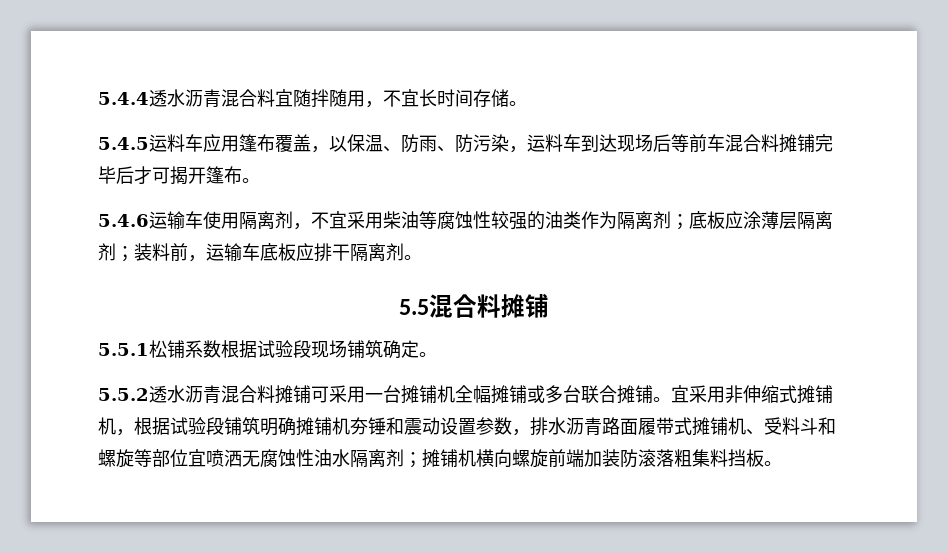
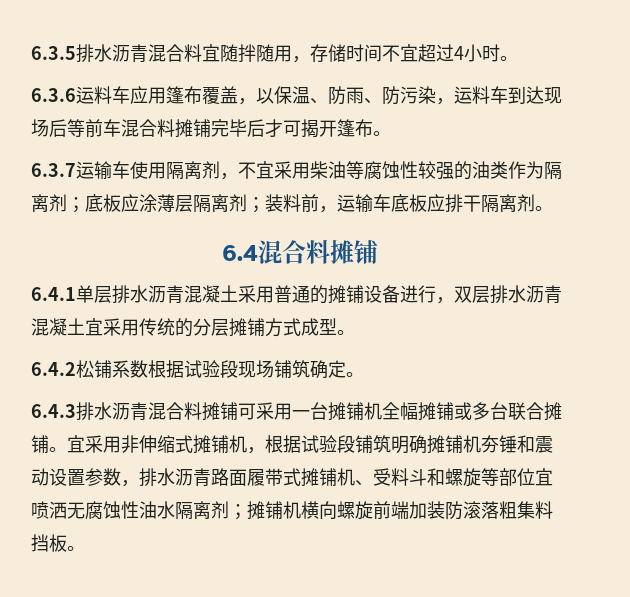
- 5.4.4透水沥青混合料宜随拌随用，不宜长时间存储。
- 5.4.5运料车应用篷布覆盖，以保温、防雨、防污染，运料车到达现场后等前车混合料摊铺完毕后才可揭开篷布。
+ 6.3.5排水沥青混合料宜随拌随用，存储时间不宜超过4小时。
+ 6.3.6运料车应用篷布覆盖，以保温、防雨、防污染，运料车到达现场后等前车混合料摊铺完毕后才可揭开篷布。
- 5.4.6运输车使用隔离剂，不宜采用柴油等腐蚀性较强的油类作为隔离剂；底板应涂薄层隔离剂；装料前，运输车底板应排干隔离剂。
+ 6.3.7运输车使用隔离剂，不宜采用柴油等腐蚀性较强的油类作为隔离剂；底板应涂薄层隔离剂；装料前，运输车底板应排干隔离剂。
- 5.5混合料摊铺
+ 6.4混合料摊铺
- 5.5.1松铺系数根据试验段现场铺筑确定。
+ 6.4.1单层排水沥青混凝土采用普通的摊铺设备进行，双层排水沥青混凝土宜采用传统的分层摊铺方式成型。
+ 6.4.2松铺系数根据试验段现场铺筑确定。
- 5.5.2透水沥青混合料摊铺可采用一台摊铺机全幅摊铺或多台联合摊铺。
+ 6.4.3排水沥青混合料摊铺可采用一台摊铺机全幅摊铺或多台联合摊铺。

